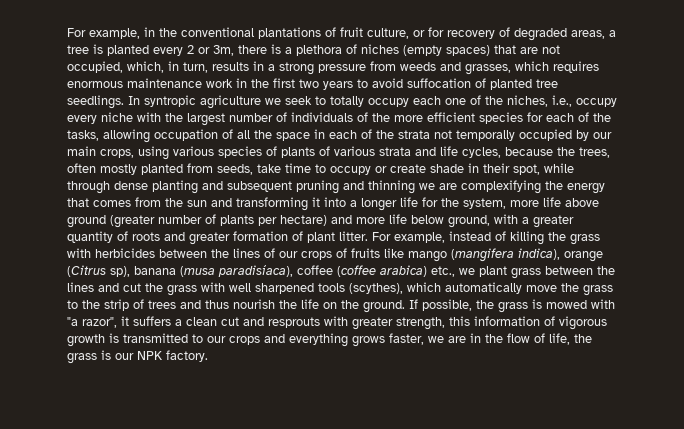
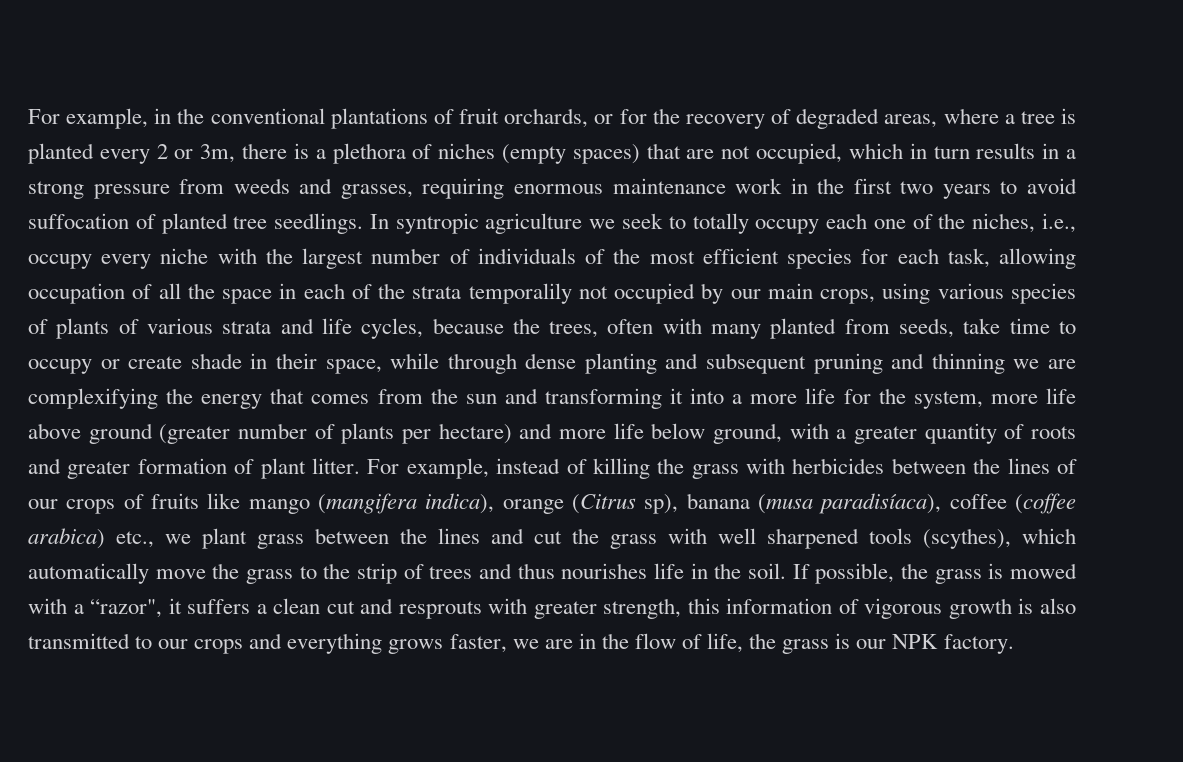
- For example, in the conventional plantations of fruit culture, or for recovery of degraded areas, a tree is planted every 2 or 3m, there is a plethora of niches (empty spaces) that are not occupied, which, in turn, results in a strong pressure from weeds and grasses, which requires enormous maintenance work in the first two years to avoid suffocation of planted tree seedlings.
+ For example, in the conventional plantations of fruit orchards, or for the recovery of degraded areas, where a tree is planted every 2 or 3m, there is a plethora of niches (empty spaces) that are not occupied, which in turn results in a strong pressure from weeds and grasses, requiring enormous maintenance work in the first two years to avoid suffocation of planted tree seedlings.
- In syntropic agriculture we seek to totally occupy each one of the niches, i.e., occupy every niche with the largest number of individuals of the more efficient species for each of the tasks, allowing occupation of all the space in each of the strata not temporally occupied by our main crops, using various species of plants of various strata and life cycles, because the trees, often mostly planted from seeds, take time to occupy or create shade in their spot, while through dense planting and subsequent pruning and thinning we are complexifying the energy that comes from the sun and transforming it into a longer life for the system, more life above ground (greater number of plants per hectare) and more life below ground, with a greater quantity of roots and greater formation of plant litter.
+ In syntropic agriculture we seek to totally occupy each one of the niches, i.e., occupy every niche with the largest number of individuals of the most efficient species for each task, allowing occupation of all the space in each of the strata temporalily not occupied by our main crops, using various species of plants of various strata and life cycles, because the trees, often with many planted from seeds, take time to occupy or create shade in their space, while through dense planting and subsequent pruning and thinning we are complexifying the energy that comes from the sun and transforming it into a more life for the system, more life above ground (greater number of plants per hectare) and more life below ground, with a greater quantity of roots and greater formation of plant litter.
- For example, instead of killing the grass with herbicides between the lines of our crops of fruits like mango (mangifera indica), orange (Citrus sp), banana (musa paradisíaca), coffee (coffee arabica) etc., we plant grass between the lines and cut the grass with well sharpened tools (scythes), which automatically move the grass to the strip of trees and thus nourish the life on the ground.
+ For example, instead of killing the grass with herbicides between the lines of our crops of fruits like mango (mangifera indica), orange (Citrus sp), banana (musa paradisíaca), coffee (coffee arabica) etc., we plant grass between the lines and cut the grass with well sharpened tools (scythes), which automatically move the grass to the strip of trees and thus nourishes life in the soil.
- If possible, the grass is mowed with "a razor", it suffers a clean cut and resprouts with greater strength, this information of vigorous growth is transmitted to our crops and everything grows faster, we are in the flow of life, the grass is our NPK factory.
+ If possible, the grass is mowed with a “razor", it suffers a clean cut and resprouts with greater strength, this information of vigorous growth is also transmitted to our crops and everything grows faster, we are in the flow of life, the grass is our NPK factory.

